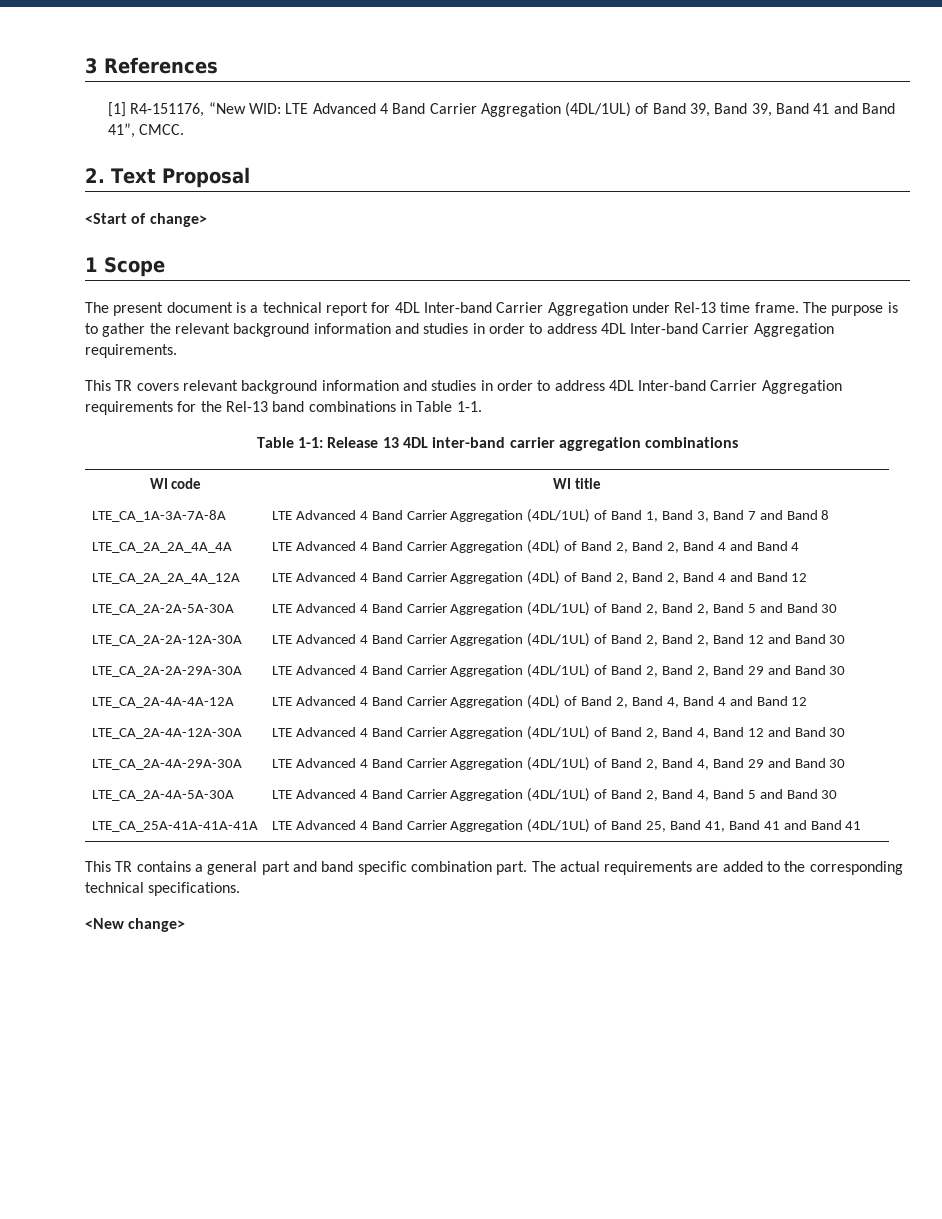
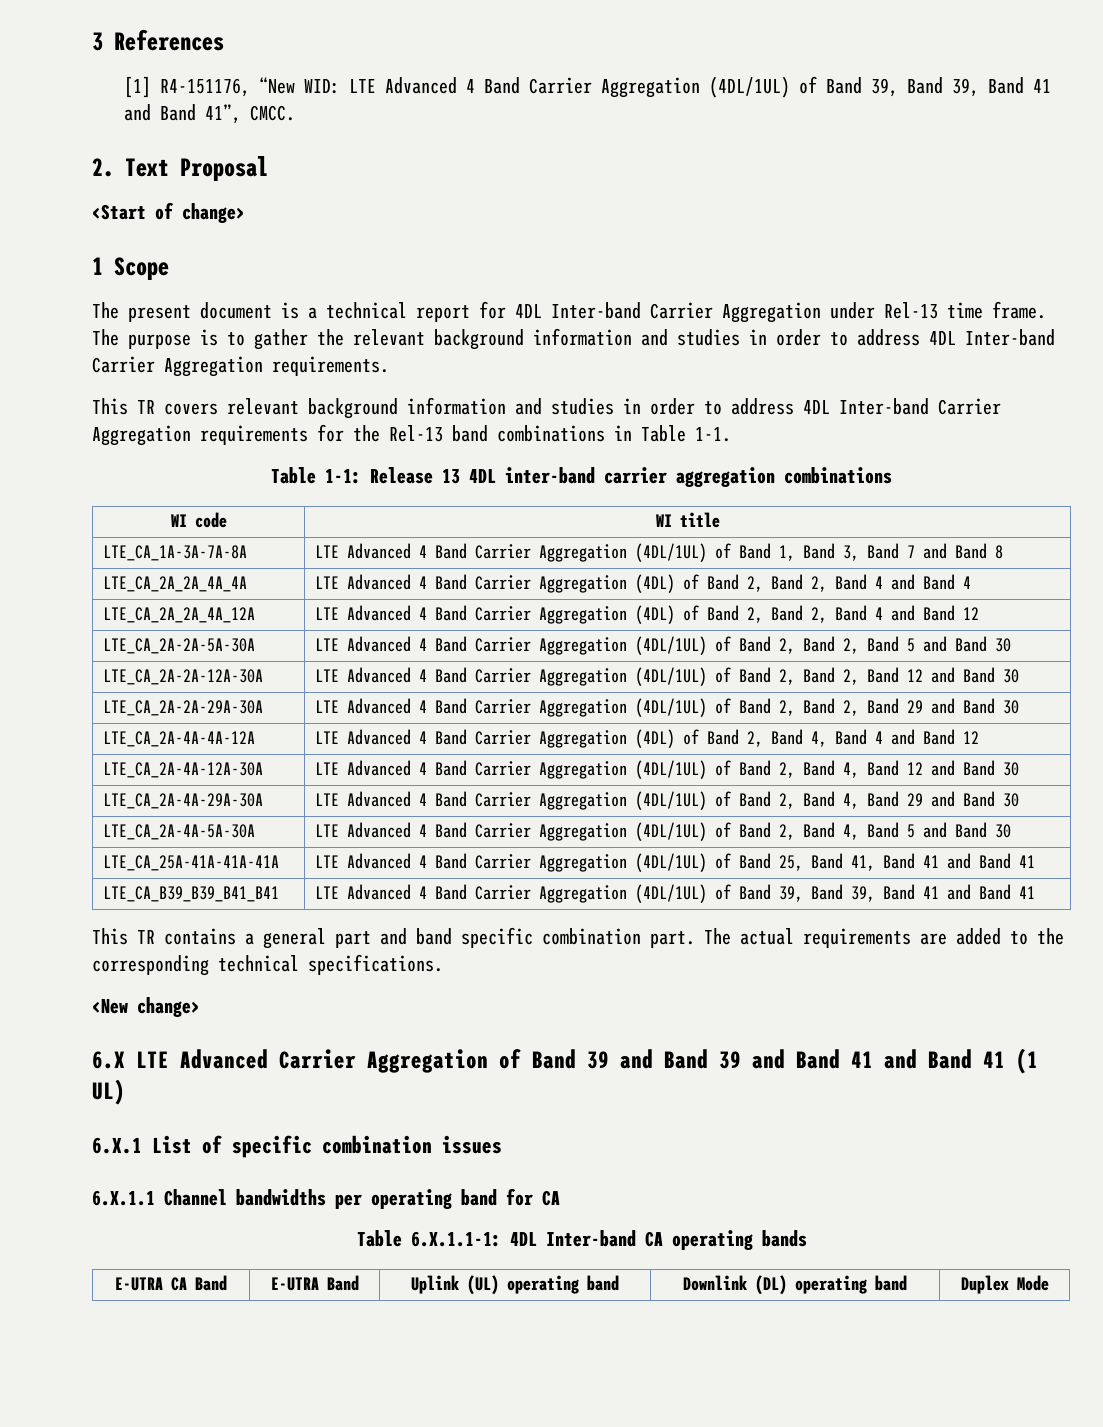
+ LTE_CA_B39_B39_B41_B41 | LTE Advanced 4 Band Carrier Aggregation (4DL/1UL) of Band 39, Band 39, Band 41 and Band 41
+ 6.X LTE Advanced Carrier Aggregation of Band 39 and Band 39 and Band 41 and Band 41 (1 UL)
+ 6.X.1 List of specific combination issues
+ 6.X.1.1 Channel bandwidths per operating band for CA
+ Table 6.X.1.1-1: 4DL Inter-band CA operating bands
+ E-UTRA CA Band | E-UTRA Band | Uplink (UL) operating band | Downlink (DL) operating band | Duplex Mode

